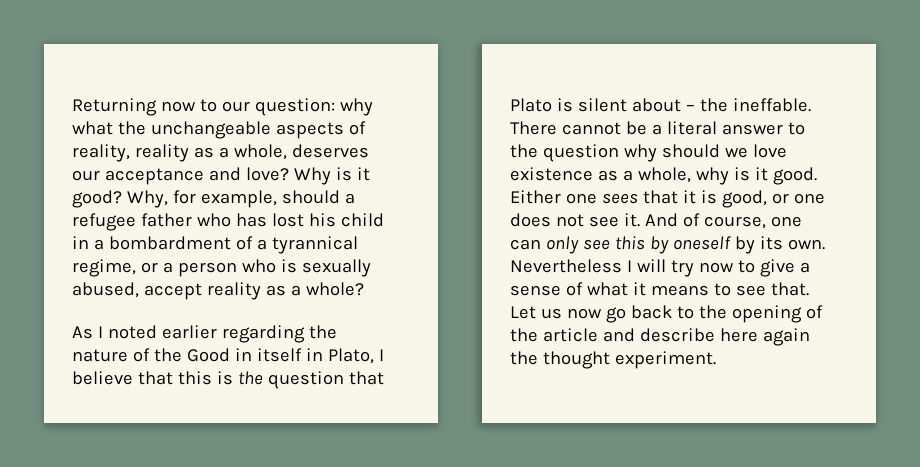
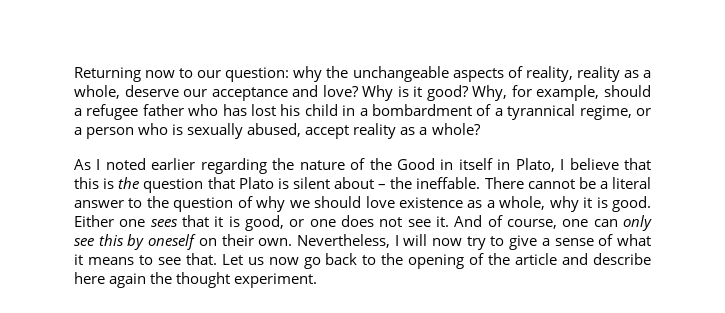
- Returning now to our question: why what the unchangeable aspects of reality, reality as a whole, deserves our acceptance and love?
+ Returning now to our question: why the unchangeable aspects of reality, reality as a whole, deserve our acceptance and love?
- There cannot be a literal answer to the question why should we love existence as a whole, why is it good.
+ There cannot be a literal answer to the question of why we should love existence as a whole, why it is good.
- And of course, one can only see this by oneself by its own. Nevertheless I will try now to give a sense of what it means to see that.
+ And of course, one can only see this by oneself on their own. Nevertheless, I will now try to give a sense of what it means to see that.

